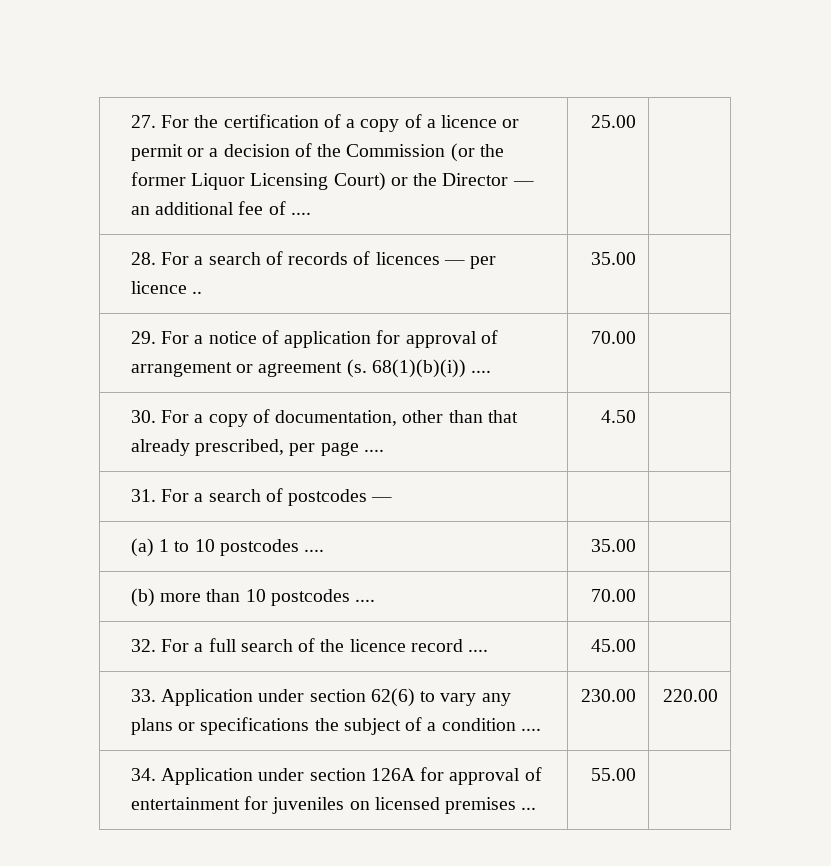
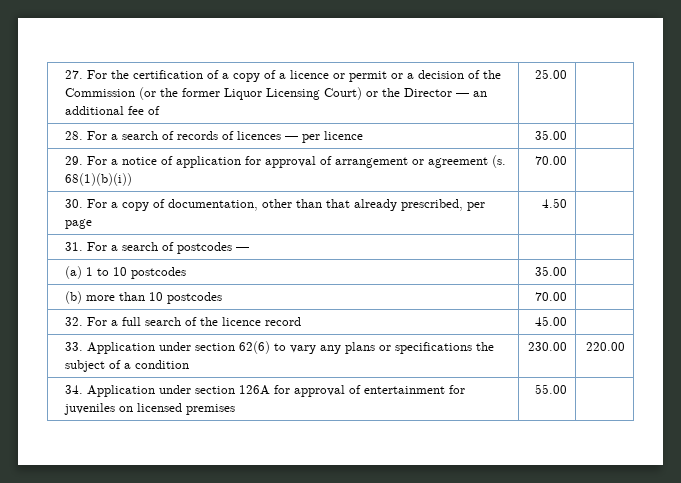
- 27. For the certification of a copy of a licence or permit or a decision of the Commission (or the former Liquor Licensing Court) or the Director — an additional fee of .... | 25.00 |
+ 27. For the certification of a copy of a licence or permit or a decision of the Commission (or the former Liquor Licensing Court) or the Director — an additional fee of | 25.00 |
- 28. For a search of records of licences — per licence .. | 35.00 |
+ 28. For a search of records of licences — per licence | 35.00 |
- 29. For a notice of application for approval of arrangement or agreement (s. 68(1)(b)(i)) .... | 70.00 |
+ 29. For a notice of application for approval of arrangement or agreement (s. 68(1)(b)(i)) | 70.00 |
- 30. For a copy of documentation, other than that already prescribed, per page .... | 4.50 |
+ 30. For a copy of documentation, other than that already prescribed, per page | 4.50 |
- (a) 1 to 10 postcodes .... | 35.00 |
+ (a) 1 to 10 postcodes | 35.00 |
- (b) more than 10 postcodes .... | 70.00 |
+ (b) more than 10 postcodes | 70.00 |
- 32. For a full search of the licence record .... | 45.00 |
+ 32. For a full search of the licence record | 45.00 |
- 33. Application under section 62(6) to vary any plans or specifications the subject of a condition .... | 230.00 | 220.00
+ 33. Application under section 62(6) to vary any plans or specifications the subject of a condition | 230.00 | 220.00
- 34. Application under section 126A for approval of entertainment for juveniles on licensed premises ... | 55.00 |
+ 34. Application under section 126A for approval of entertainment for juveniles on licensed premises | 55.00 |

